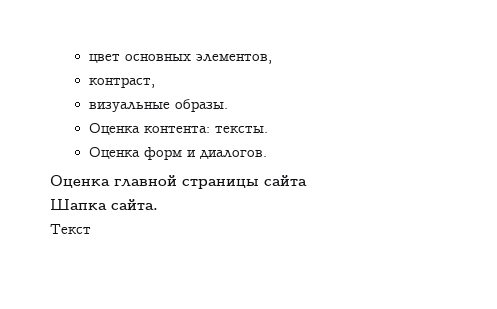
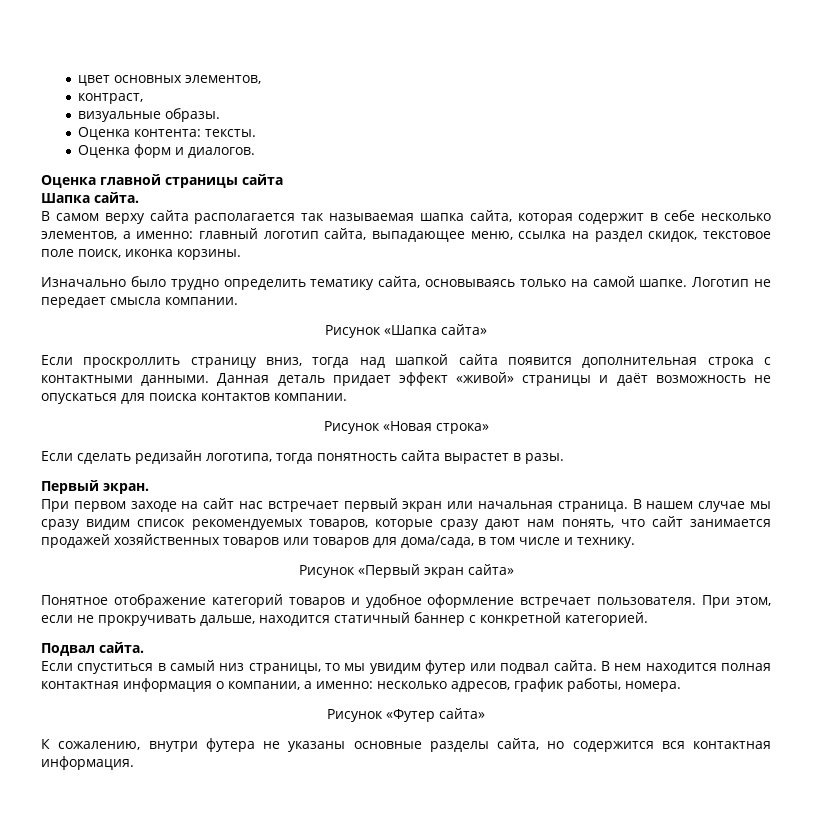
- Текст
+ В самом верху сайта располагается так называемая шапка сайта, которая содержит в себе несколько элементов, а именно: главный логотип сайта, выпадающее меню, ссылка на раздел скидок, текстовое поле поиск, иконка корзины.
+ Изначально было трудно определить тематику сайта, основываясь только на самой шапке. Логотип не передает смысла компании.
+ Рисунок «Шапка сайта»
+ Если проскроллить страницу вниз, тогда над шапкой сайта появится дополнительная строка с контактными данными. Данная деталь придает эффект «живой» страницы и даёт возможность не опускаться для поиска контактов компании.
+ Рисунок «Новая строка»
+ Если сделать редизайн логотипа, тогда понятность сайта вырастет в разы.
+ Первый экран.
+ При первом заходе на сайт нас встречает первый экран или начальная страница. В нашем случае мы сразу видим список рекомендуемых товаров, которые сразу дают нам понять, что сайт занимается продажей хозяйственных товаров или товаров для дома/сада, в том числе и технику.
+ Рисунок «Первый экран сайта»
+ Понятное отображение категорий товаров и удобное оформление встречает пользователя. При этом, если не прокручивать дальше, находится статичный баннер с конкретной категорией.
+ Подвал сайта.
+ Если спуститься в самый низ страницы, то мы увидим футер или подвал сайта. В нем находится полная контактная информация о компании, а именно: несколько адресов, график работы, номера.
+ Рисунок «Футер сайта»
+ К сожалению, внутри футера не указаны основные разделы сайта, но содержится вся контактная информация.

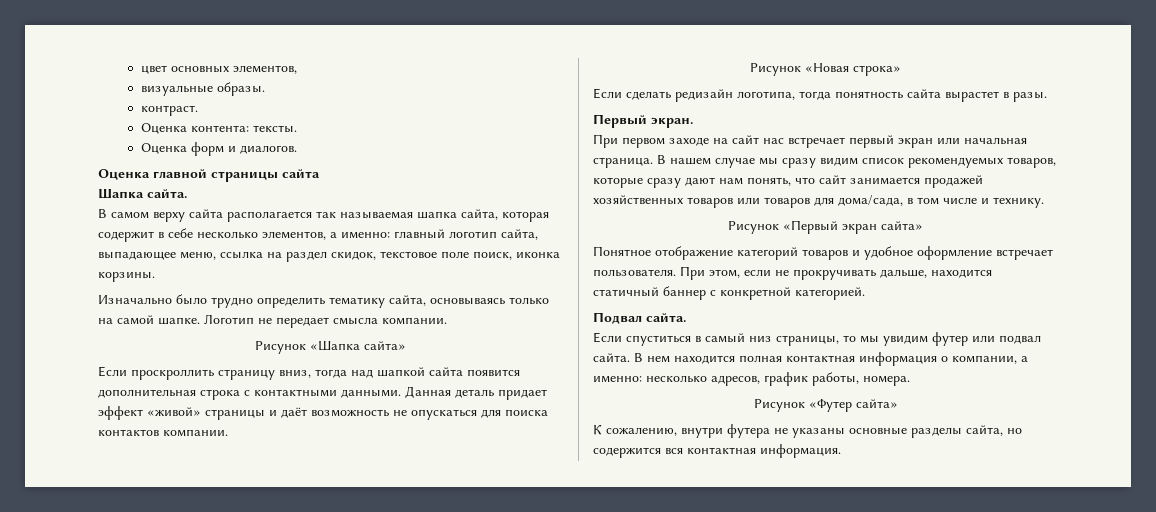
- контраст,
+ контраст.

